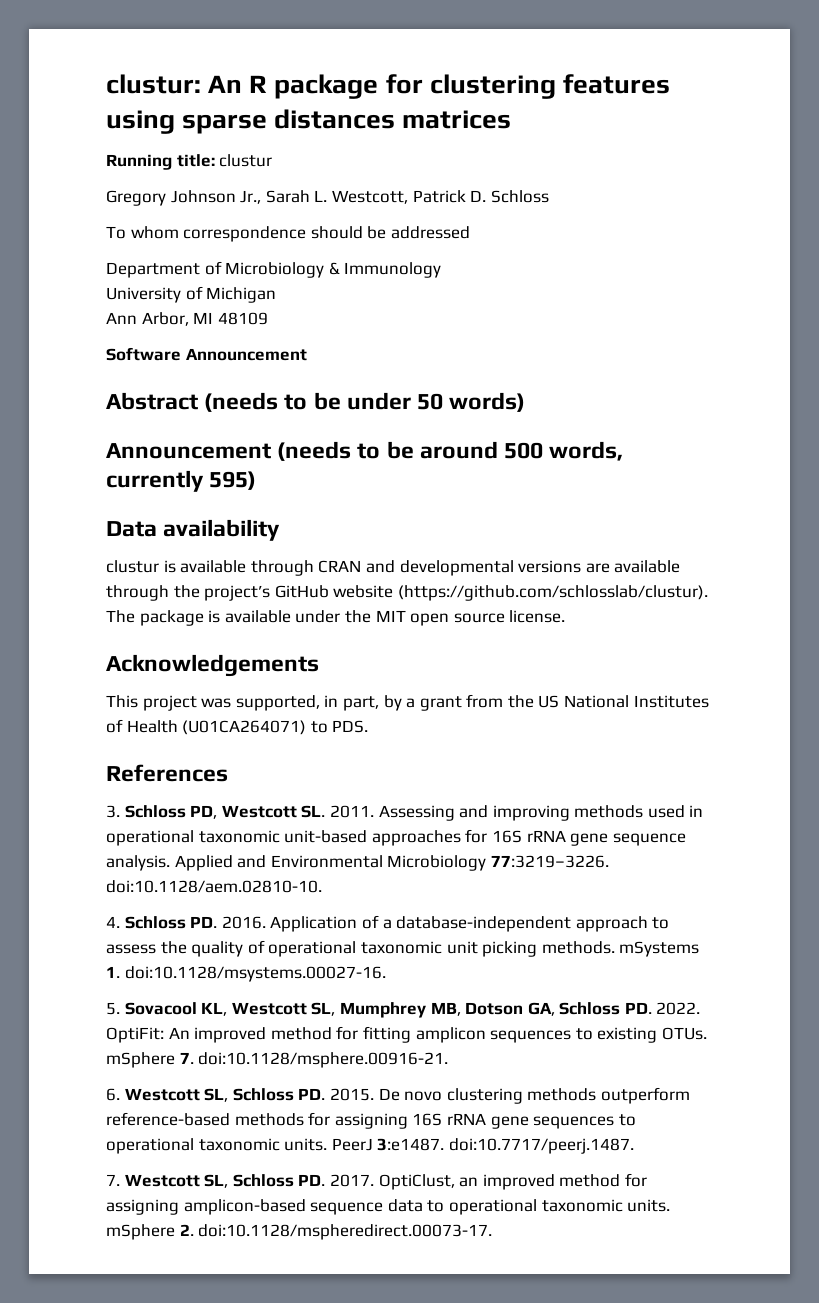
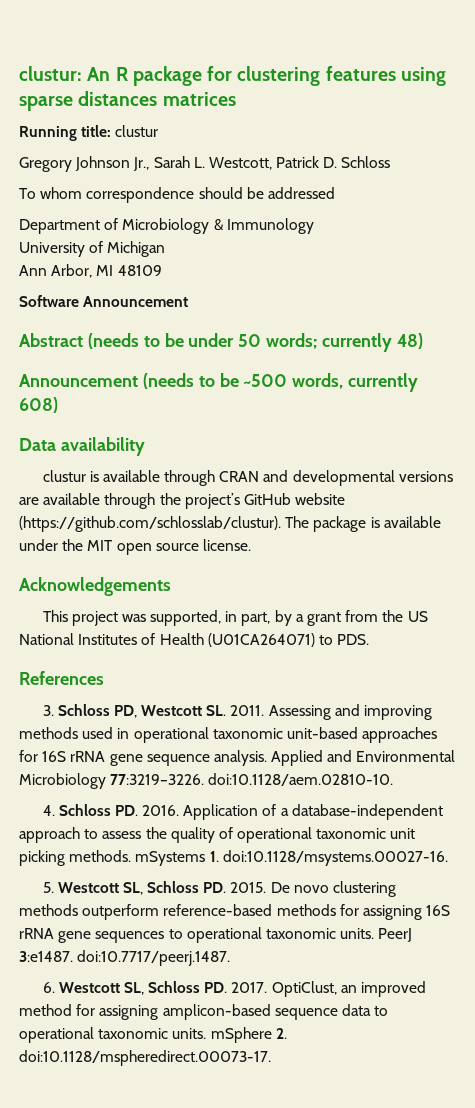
- Abstract (needs to be under 50 words)
+ Abstract (needs to be under 50 words; currently 48)
- Announcement (needs to be around 500 words, currently 595)
+ Announcement (needs to be ~500 words, currently 608)
- 5. Sovacool KL, Westcott SL, Mumphrey MB, Dotson GA, Schloss PD. 2022. OptiFit: An improved method for fitting amplicon sequences to existing OTUs. mSphere 7. doi:10.1128/msphere.00916-21.
- 6. Westcott SL, Schloss PD. 2015.
+ 5. Westcott SL, Schloss PD. 2015.
- 7. Westcott SL, Schloss PD. 2017.
+ 6. Westcott SL, Schloss PD. 2017.

